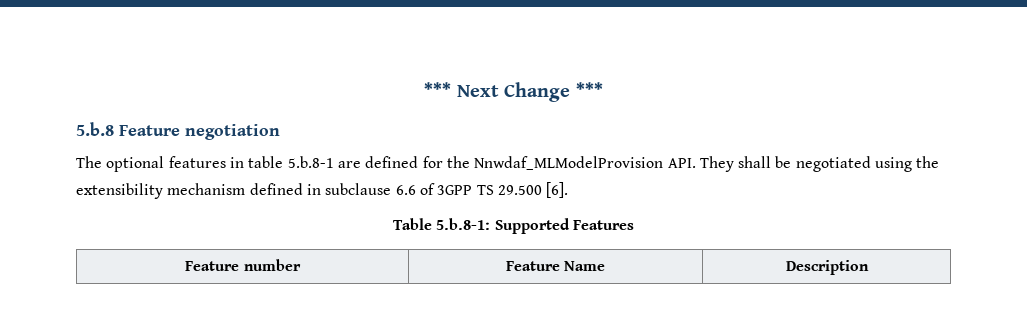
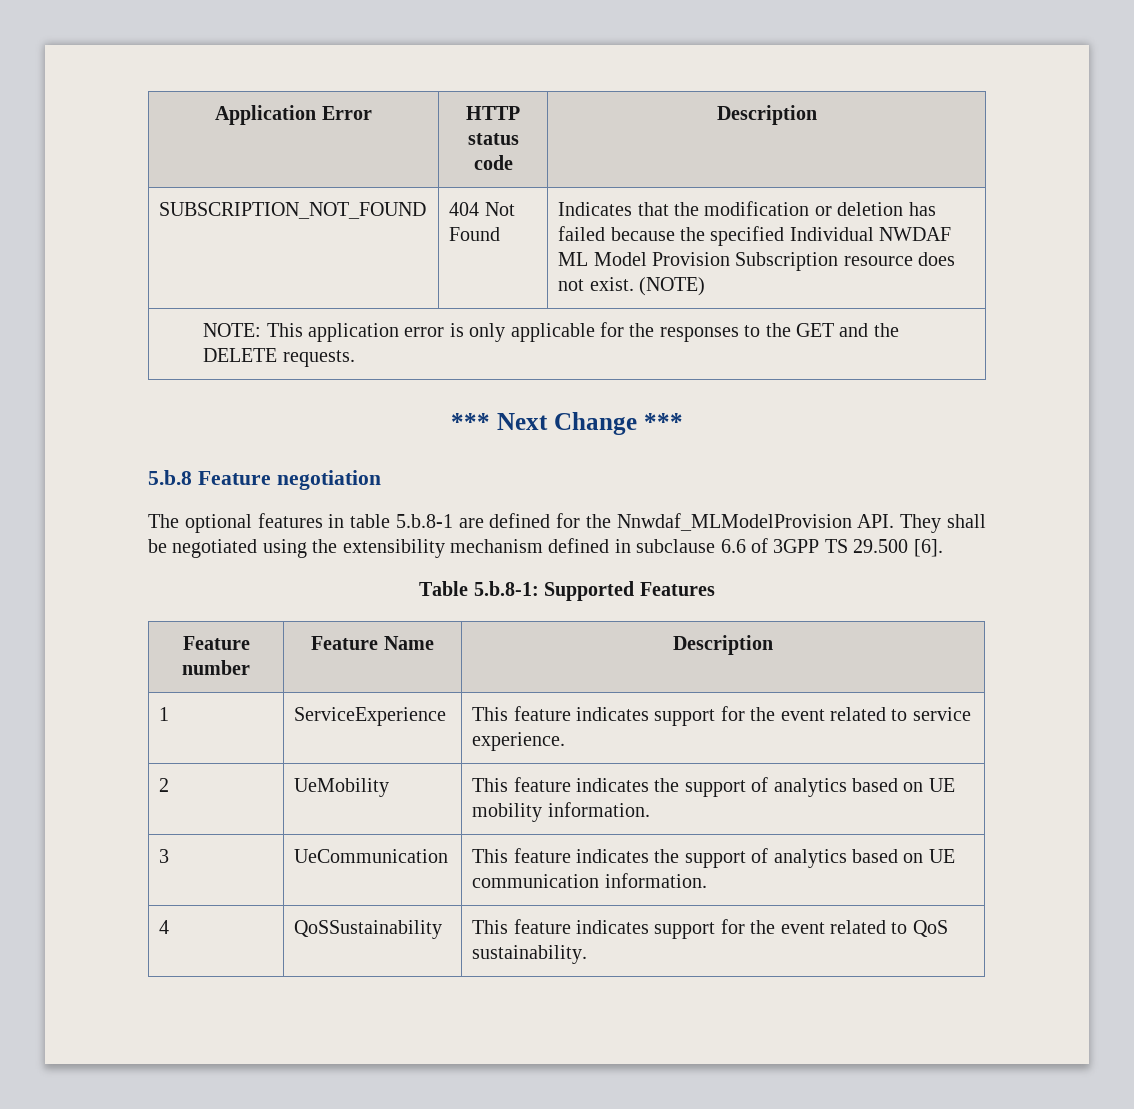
+ Application Error | HTTP status code | Description
+ SUBSCRIPTION_NOT_FOUND | 404 Not Found | Indicates that the modification or deletion has failed because the specified Individual NWDAF ML Model Provision Subscription resource does not exist. (NOTE)
+ NOTE: This application error is only applicable for the responses to the GET and the DELETE requests.
+ 1 | ServiceExperience | This feature indicates support for the event related to service experience.
+ 2 | UeMobility | This feature indicates the support of analytics based on UE mobility information.
+ 3 | UeCommunication | This feature indicates the support of analytics based on UE communication information.
+ 4 | QoSSustainability | This feature indicates support for the event related to QoS sustainability.

